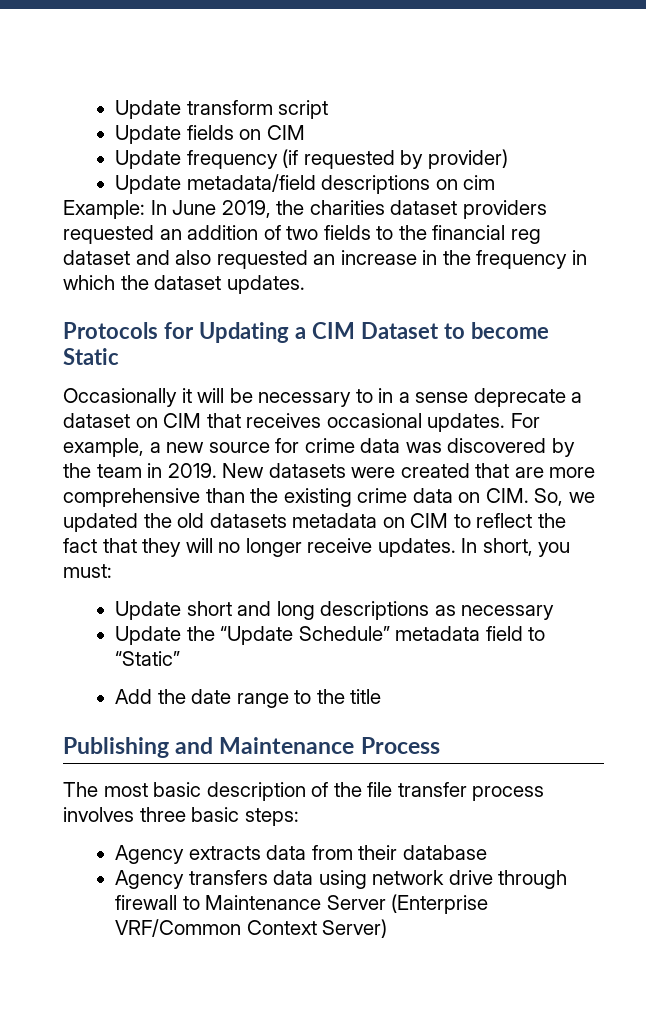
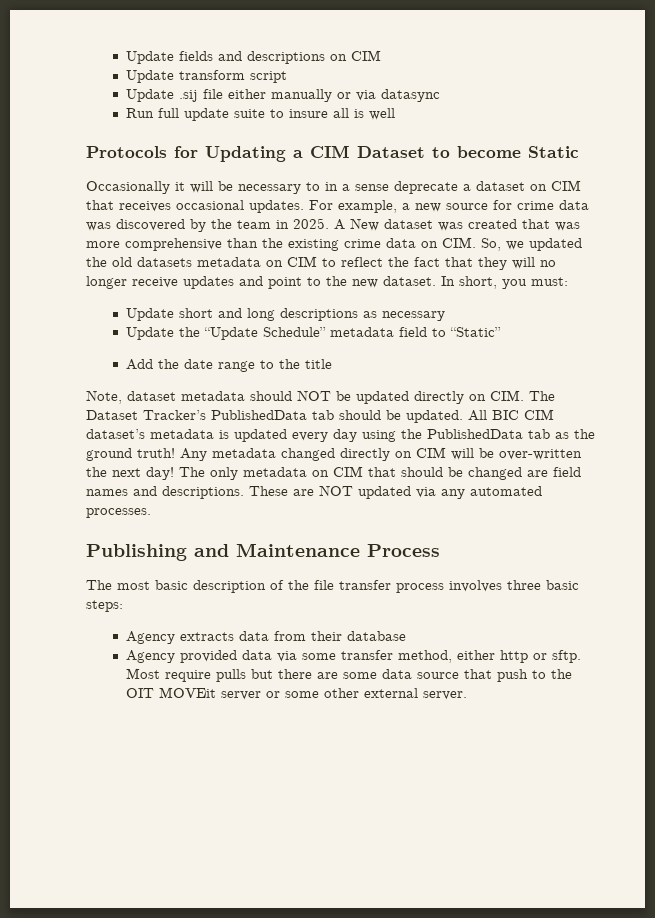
+ Update fields and descriptions on CIM
  Update transform script
- Update fields on CIM
- Update frequency (if requested by provider)
- Update metadata/field descriptions on cim
- Example: In June 2019, the charities dataset providers requested an addition of two fields to the financial reg dataset and also requested an increase in the frequency in which the dataset updates.
+ Update .sij file either manually or via datasync
+ Run full update suite to insure all is well
- For example, a new source for crime data was discovered by the team in 2019. New datasets were created that are more comprehensive than the existing crime data on CIM. So, we updated the old datasets metadata on CIM to reflect the fact that they will no longer receive updates.
+ For example, a new source for crime data was discovered by the team in 2025. A New dataset was created that was more comprehensive than the existing crime data on CIM. So, we updated the old datasets metadata on CIM to reflect the fact that they will no longer receive updates and point to the new dataset.
+ Note, dataset metadata should NOT be updated directly on CIM. The Dataset Tracker’s PublishedData tab should be updated. All BIC CIM dataset’s metadata is updated every day using the PublishedData tab as the ground truth! Any metadata changed directly on CIM will be over-written the next day! The only metadata on CIM that should be changed are field names and descriptions. These are NOT updated via any automated processes.
- Agency transfers data using network drive through firewall to Maintenance Server (Enterprise VRF/Common Context Server)
+ Agency provided data via some transfer method, either http or sftp. Most require pulls but there are some data source that push to the OIT MOVEit server or some other external server.

